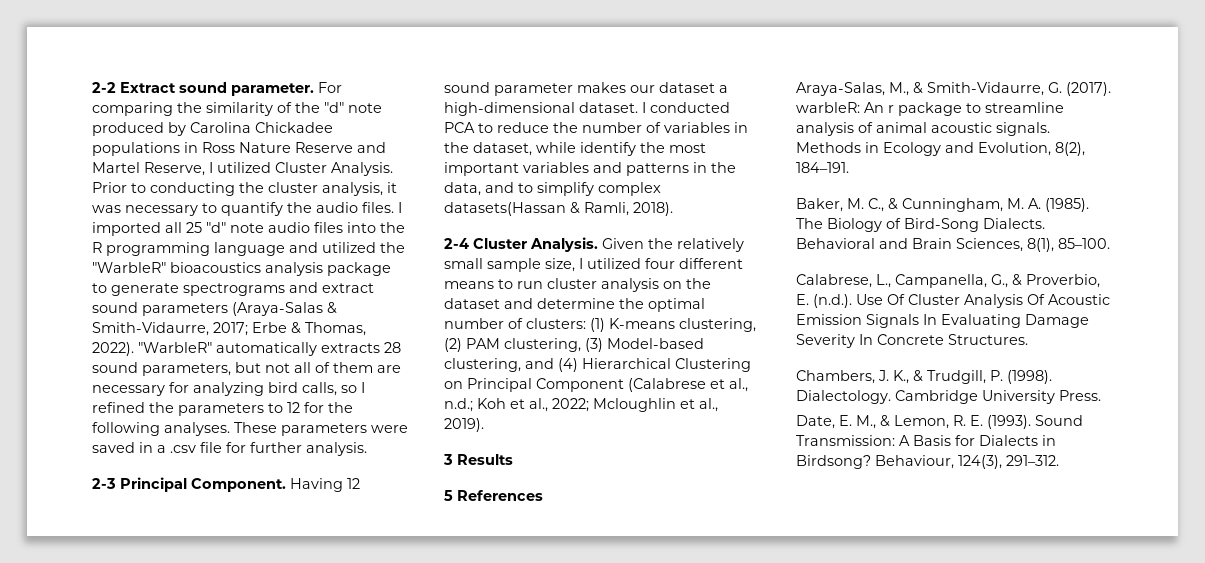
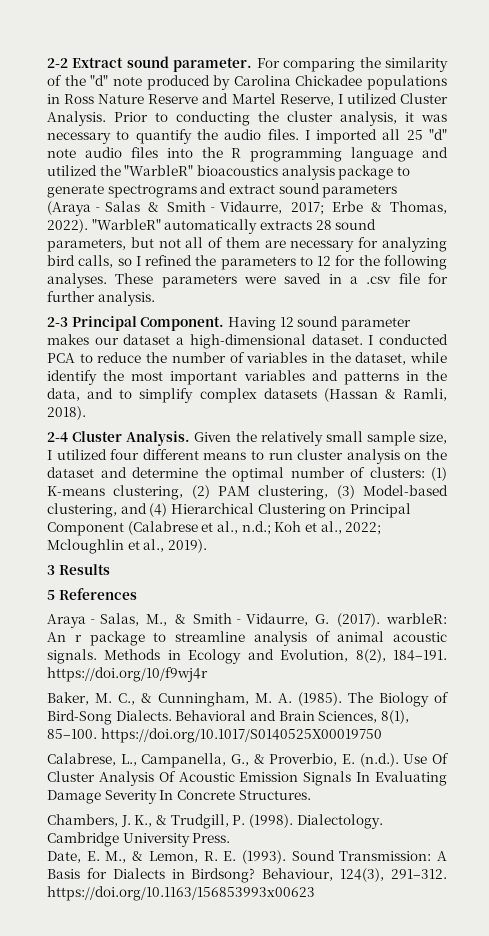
- I conducted PCA to reduce the number of variables in the dataset, while identify the most important variables and patterns in the data, and to simplify complex datasets(Hassan & Ramli, 2018).
+ I conducted PCA to reduce the number of variables in the dataset, while identify the most important variables and patterns in the data, and to simplify complex datasets (Hassan & Ramli, 2018).
- Methods in Ecology and Evolution, 8(2), 184–191.
+ Methods in Ecology and Evolution, 8(2), 184–191. https://doi.org/10/f9wj4r
- Behavioral and Brain Sciences, 8(1), 85–100.
+ Behavioral and Brain Sciences, 8(1), 85–100. https://doi.org/10.1017/S0140525X00019750
- Behaviour, 124(3), 291–312.
+ Behaviour, 124(3), 291–312. https://doi.org/10.1163/156853993x00623

